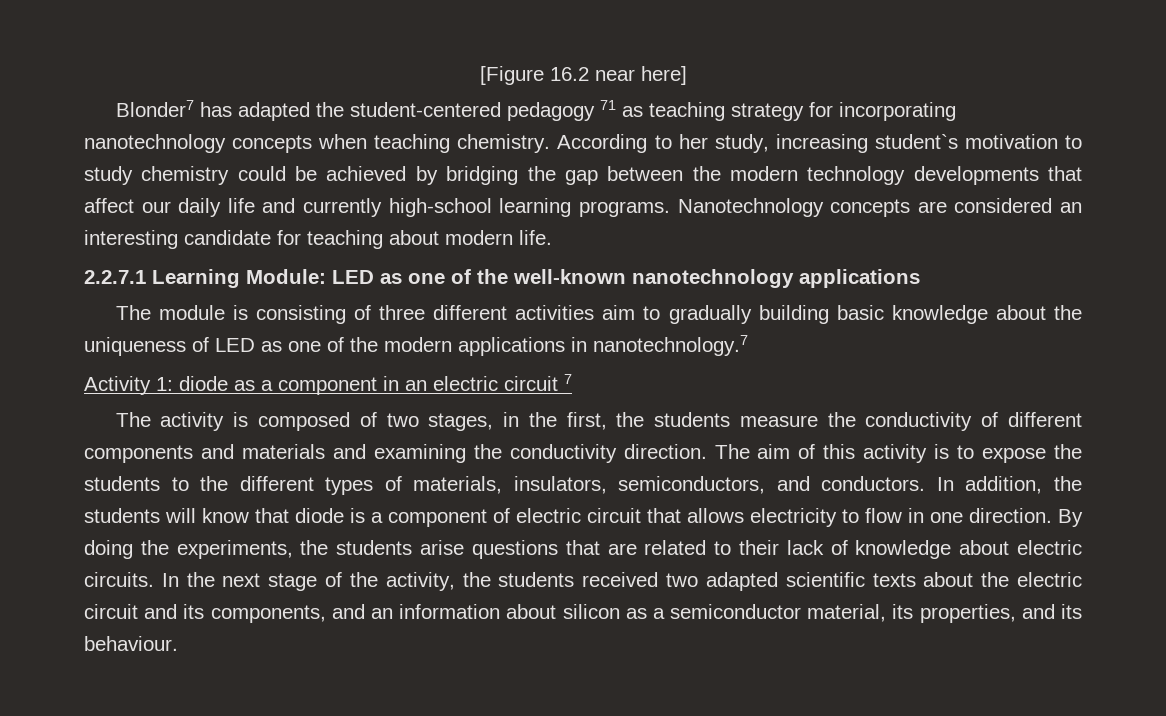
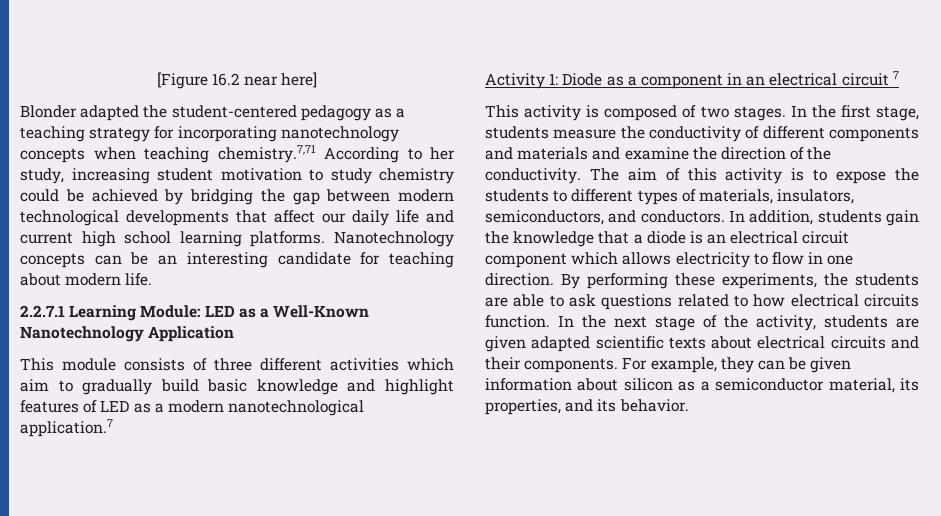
- Blonder7 has adapted the student-centered pedagogy 71 as teaching strategy for incorporating nanotechnology concepts when teaching chemistry. According to her study, increasing student`s motivation to study chemistry could be achieved by bridging the gap between the modern technology developments that affect our daily life and currently high-school learning programs. Nanotechnology concepts are considered an interesting candidate for teaching about modern life.
+ Blonder adapted the student-centered pedagogy as a teaching strategy for incorporating nanotechnology concepts when teaching chemistry.7,71 According to her study, increasing student motivation to study chemistry could be achieved by bridging the gap between modern technological developments that affect our daily life and current high school learning platforms. Nanotechnology concepts can be an interesting candidate for teaching about modern life.
- 2.2.7.1 Learning Module: LED as one of the well-known nanotechnology applications
- The module is consisting of three different activities aim to gradually building basic knowledge about the uniqueness of LED as one of the modern applications in nanotechnology.7
+ 2.2.7.1 Learning Module: LED as a Well-Known Nanotechnology Application
+ This module consists of three different activities which aim to gradually build basic knowledge and highlight features of LED as a modern nanotechnological application.7
- Activity 1: diode as a component in an electric circuit 7
+ Activity 1: Diode as a component in an electrical circuit 7
- The activity is composed of two stages, in the first, the students measure the conductivity of different components and materials and examining the conductivity direction.
+ This activity is composed of two stages. In the first stage, students measure the conductivity of different components and materials and examine the direction of the conductivity.
- The aim of this activity is to expose the students to the different types of materials, insulators, semiconductors, and conductors.
+ The aim of this activity is to expose the students to different types of materials, insulators, semiconductors, and conductors.
- In addition, the students will know that diode is a component of electric circuit that allows electricity to flow in one direction.
+ In addition, students gain the knowledge that a diode is an electrical circuit component which allows electricity to flow in one direction.
- By doing the experiments, the students arise questions that are related to their lack of knowledge about electric circuits.
+ By performing these experiments, the students are able to ask questions related to how electrical circuits function.
- In the next stage of the activity, the students received two adapted scientific texts about the electric circuit and its components, and an information about silicon as a semiconductor material, its properties, and its behaviour.
+ In the next stage of the activity, students are given adapted scientific texts about electrical circuits and their components. For example, they can be given information about silicon as a semiconductor material, its properties, and its behavior.

